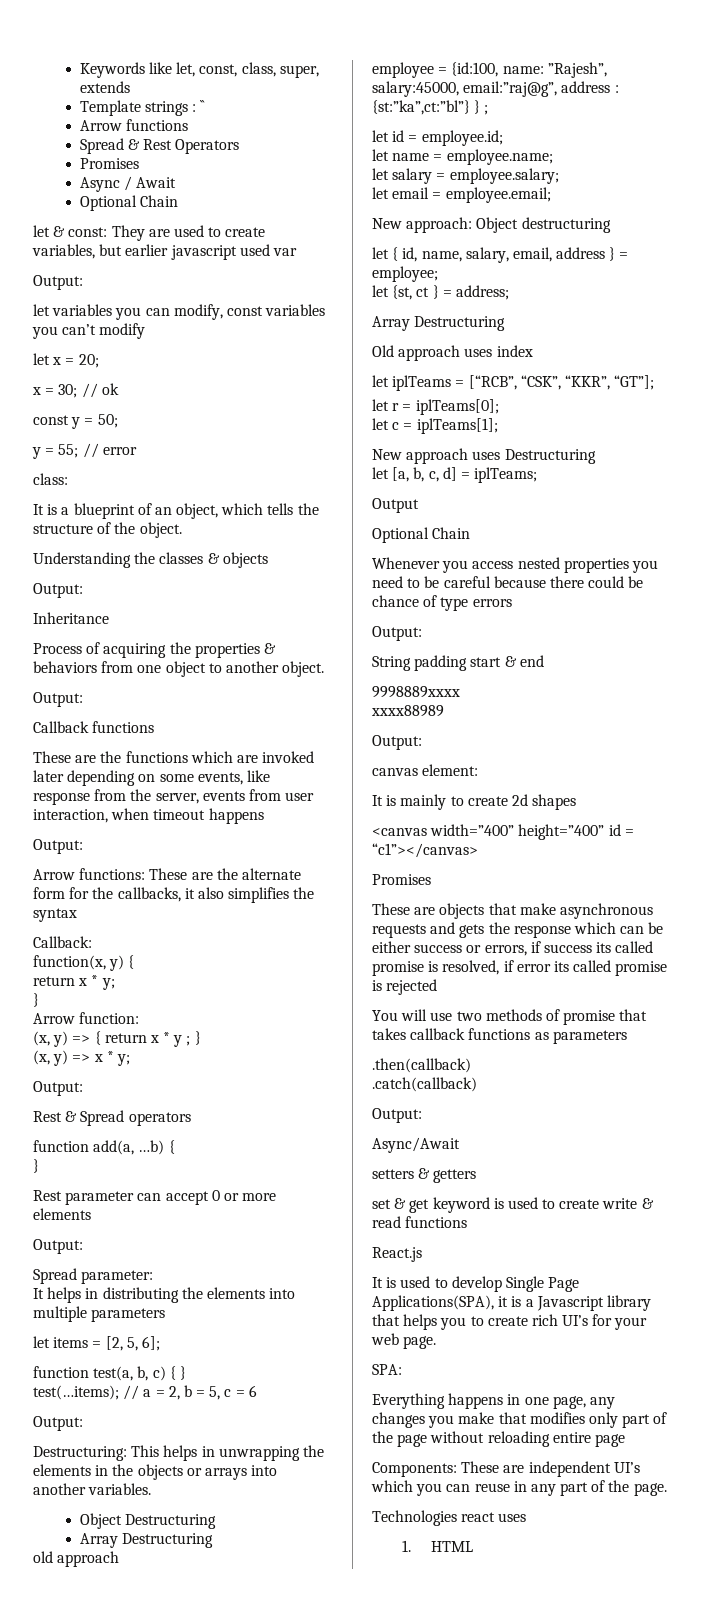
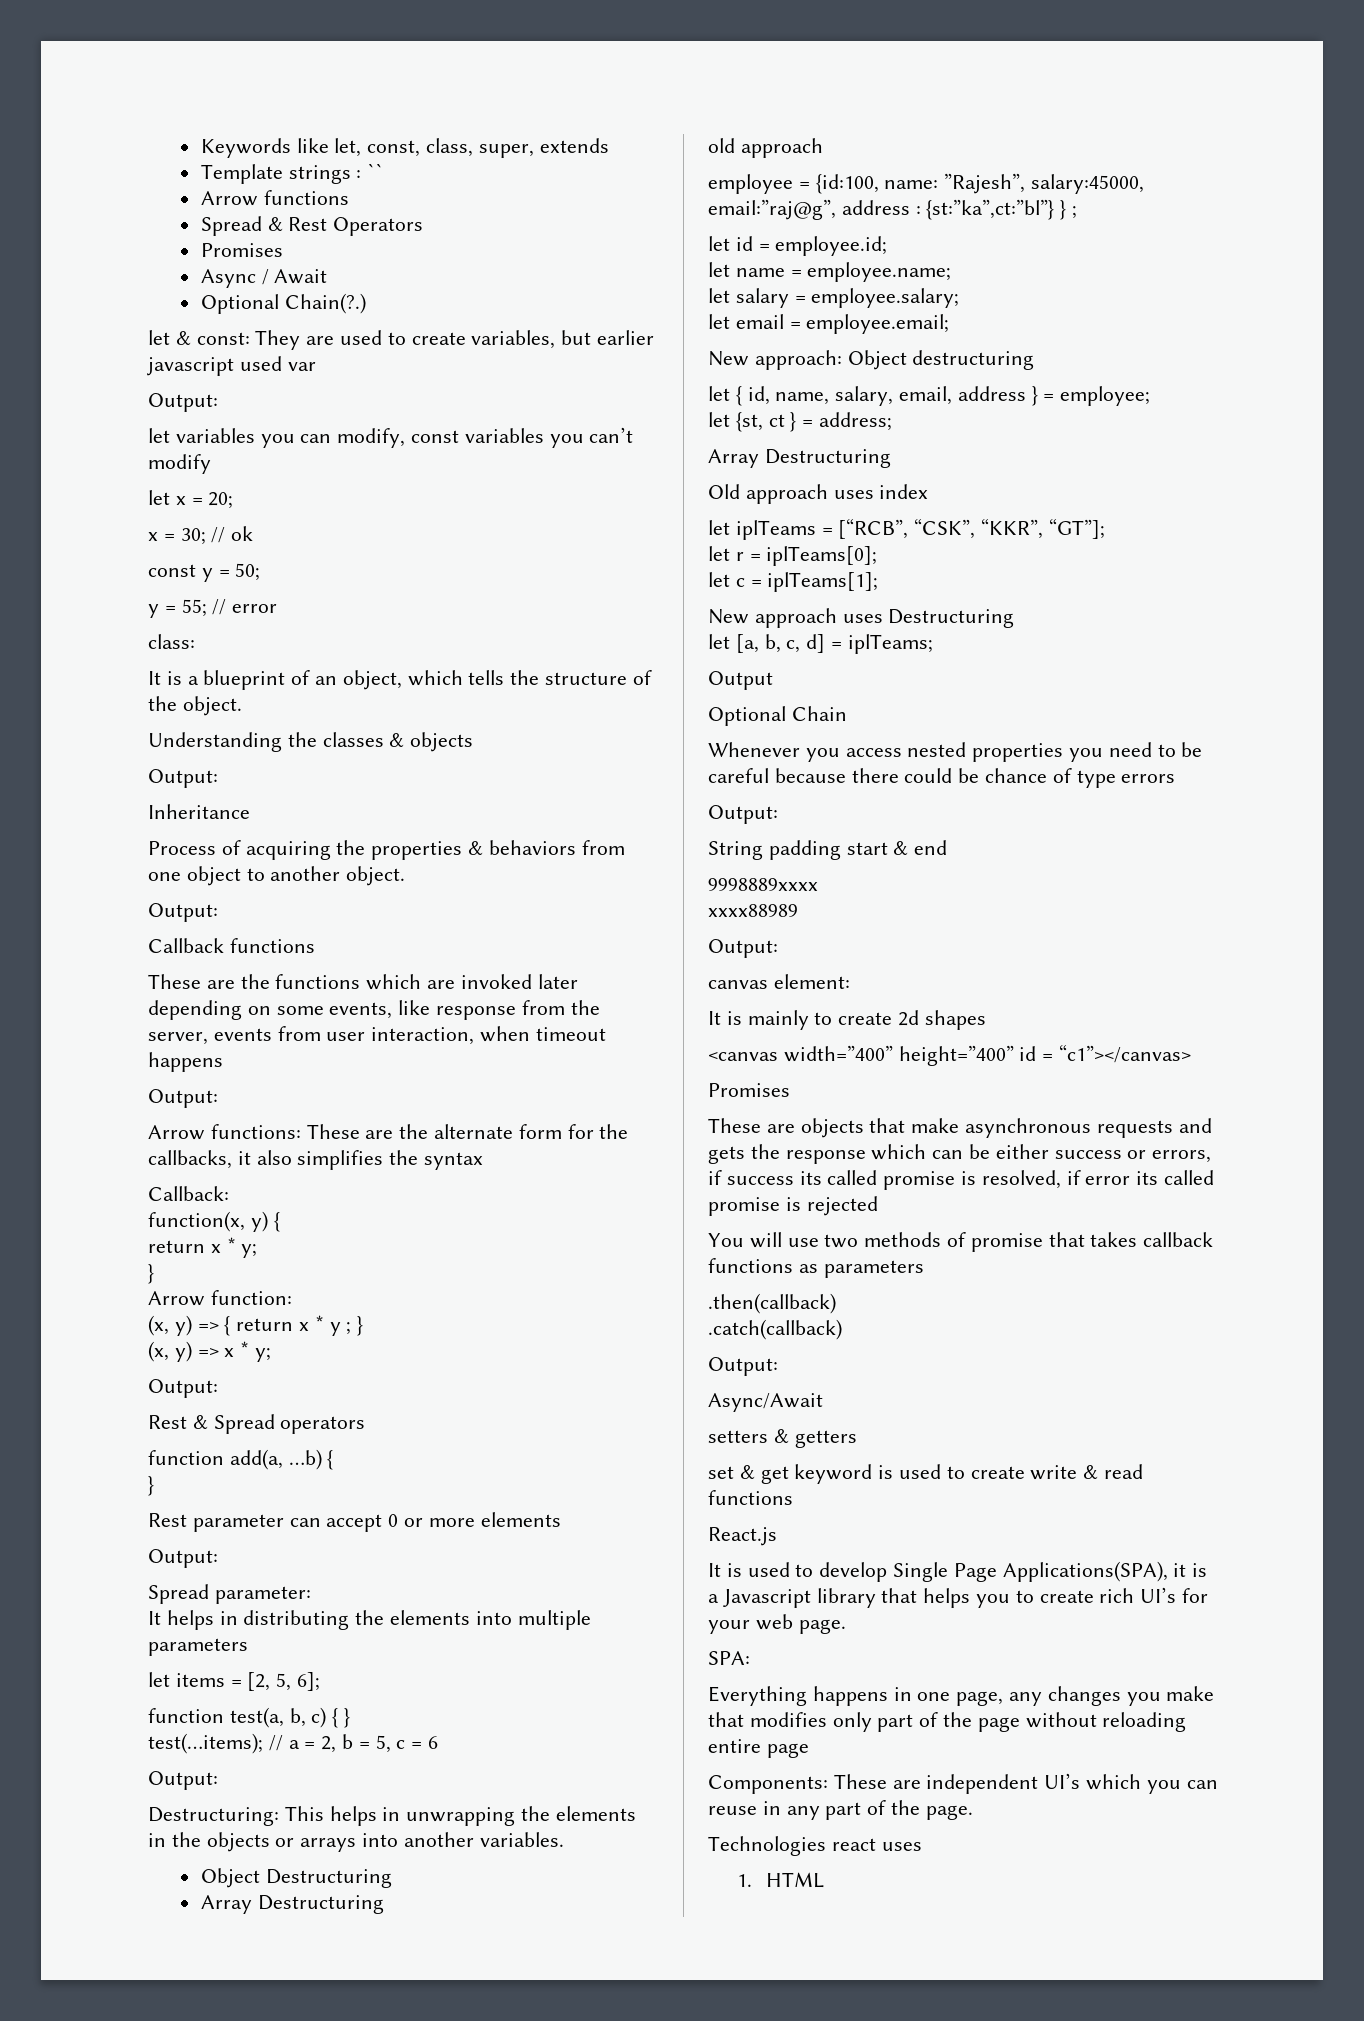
  Async / Await
- Optional Chain
+ Optional Chain(?.)

